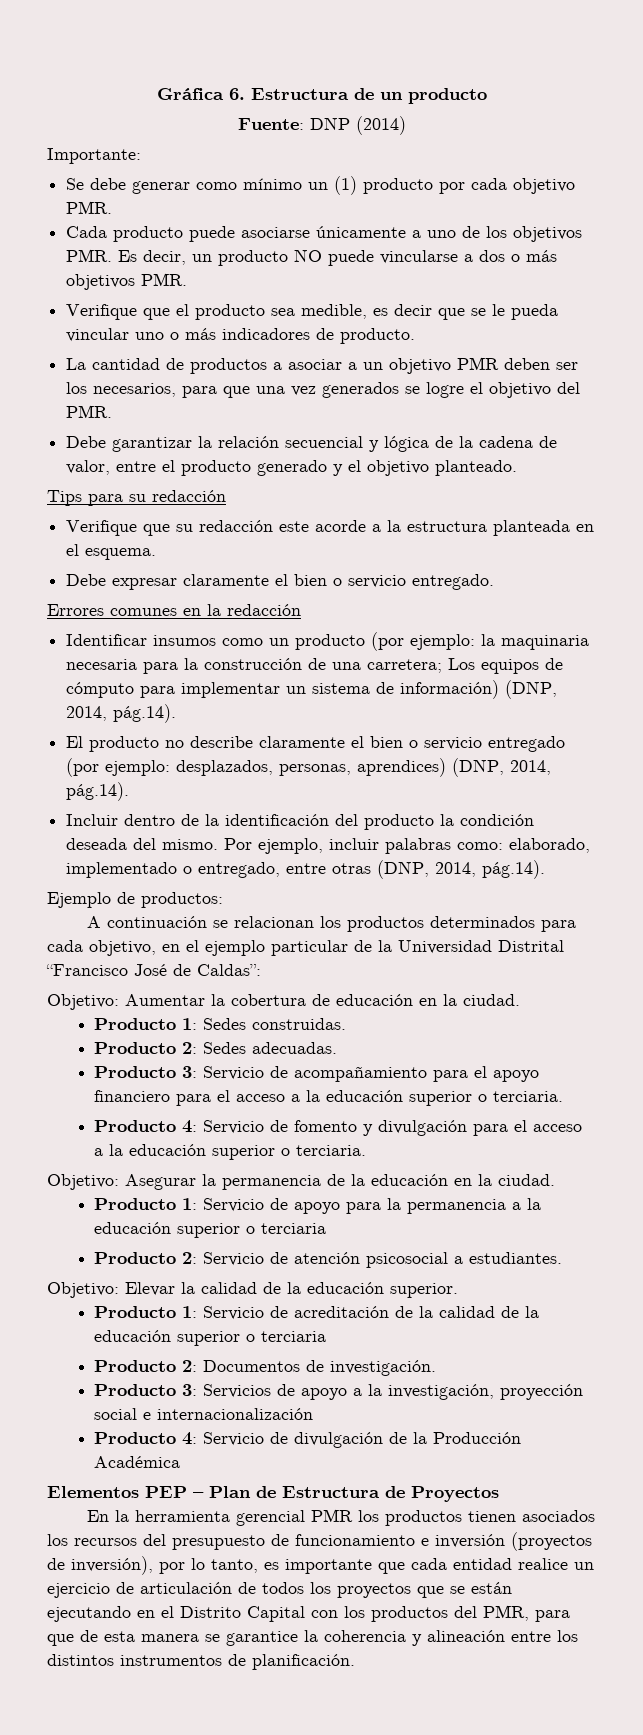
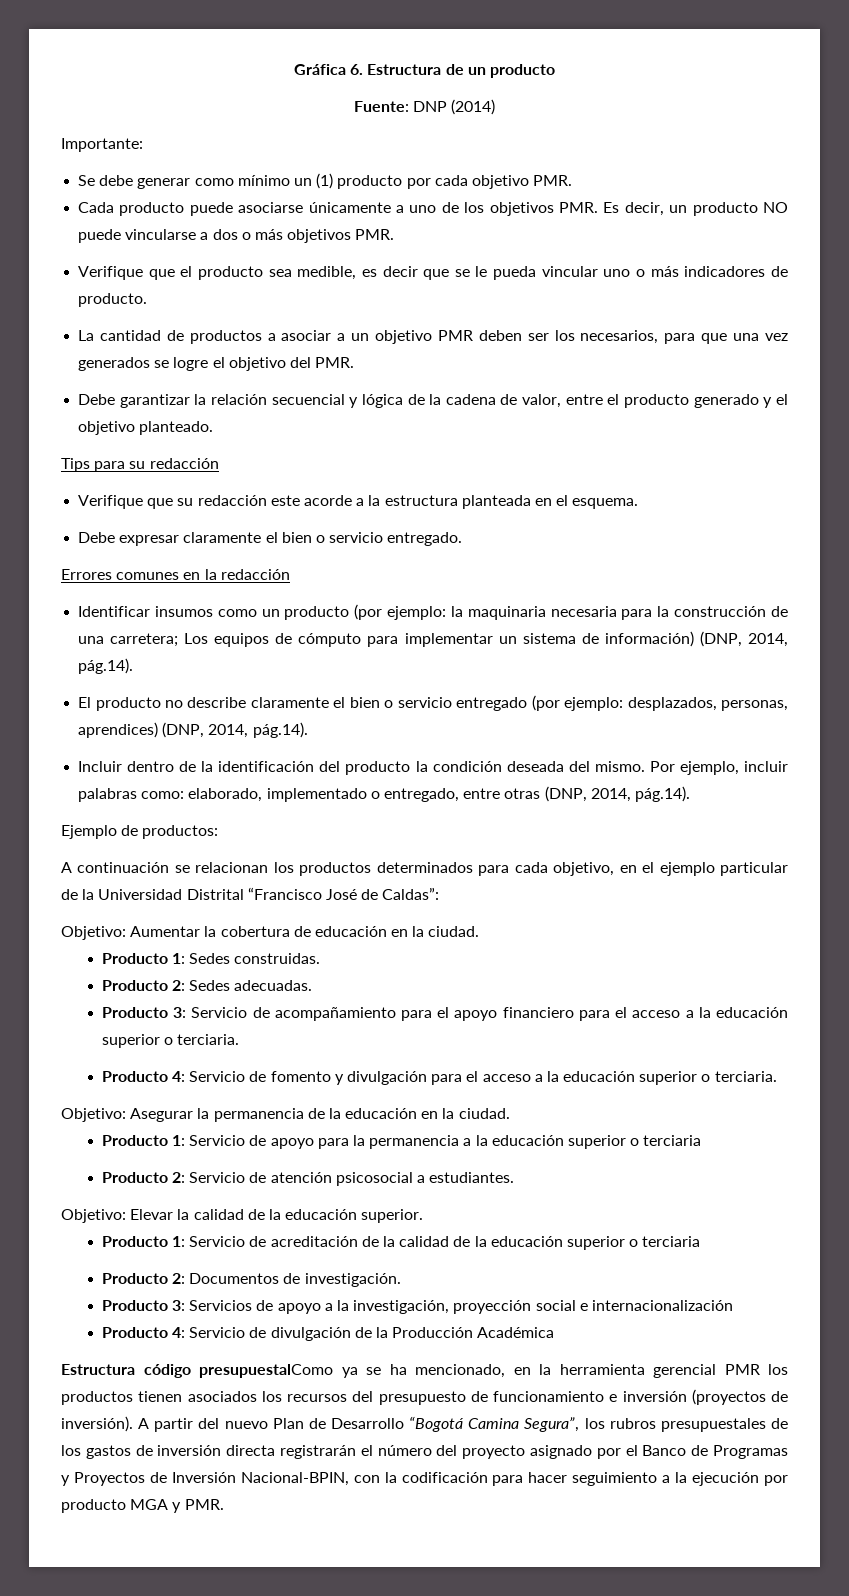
- Elementos PEP – Plan de Estructura de Proyectos
- En la herramienta gerencial PMR los productos tienen asociados los recursos del presupuesto de funcionamiento e inversión (proyectos de inversión), por lo tanto, es importante que cada entidad realice un ejercicio de articulación de todos los proyectos que se están ejecutando en el Distrito Capital con los productos del PMR, para que de esta manera se garantice la coherencia y alineación entre los distintos instrumentos de planificación.
+ Estructura código presupuestalComo ya se ha mencionado, en la herramienta gerencial PMR los productos tienen asociados los recursos del presupuesto de funcionamiento e inversión (proyectos de inversión). A partir del nuevo Plan de Desarrollo “Bogotá Camina Segura”, los rubros presupuestales de los gastos de inversión directa registrarán el número del proyecto asignado por el Banco de Programas y Proyectos de Inversión Nacional-BPIN, con la codificación para hacer seguimiento a la ejecución por producto MGA y PMR.

